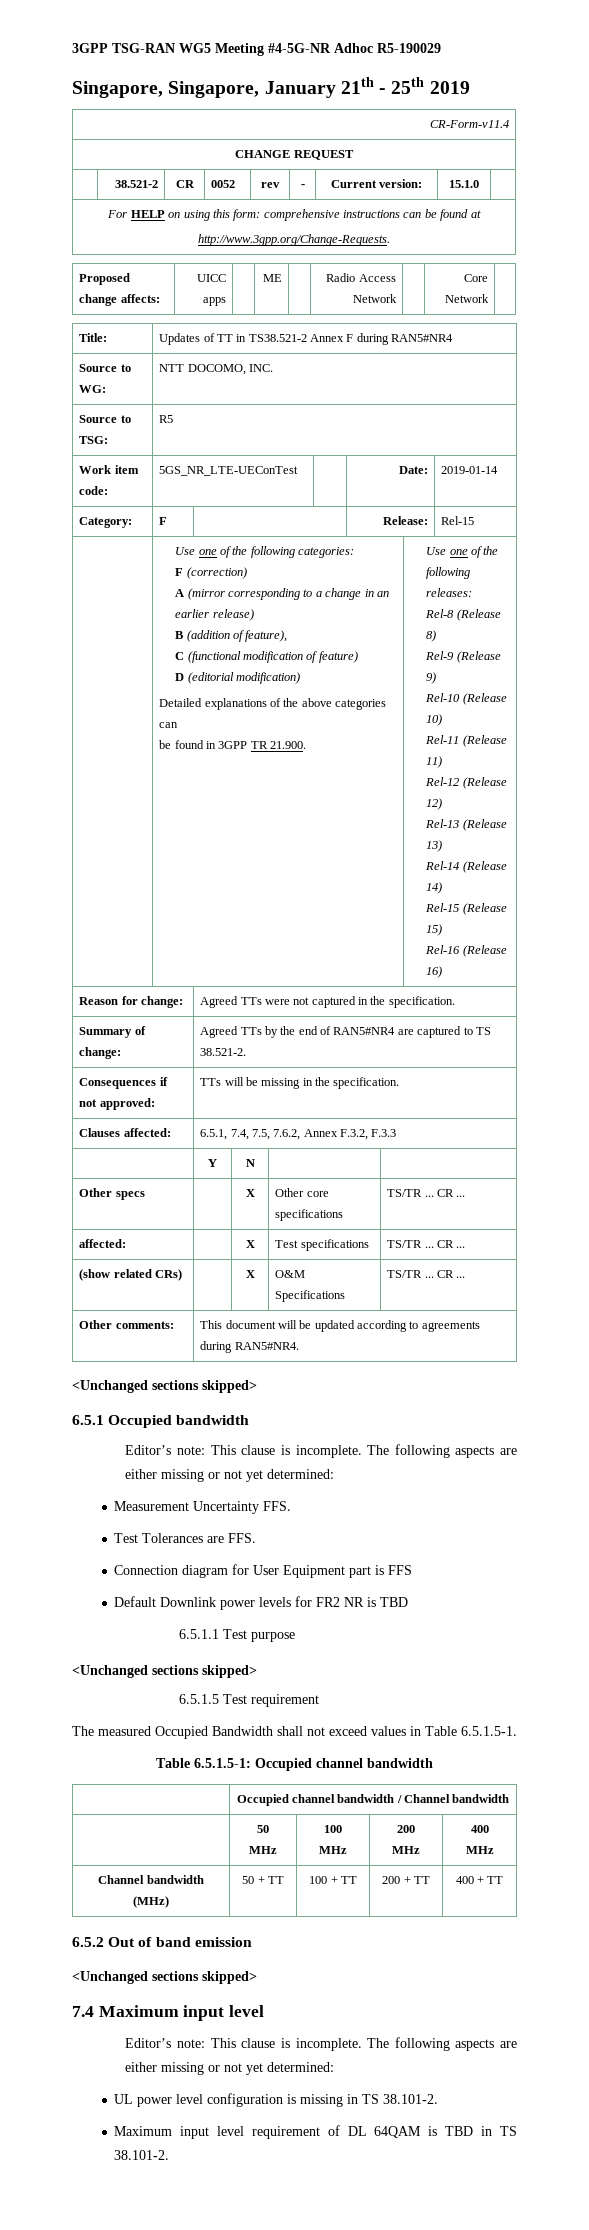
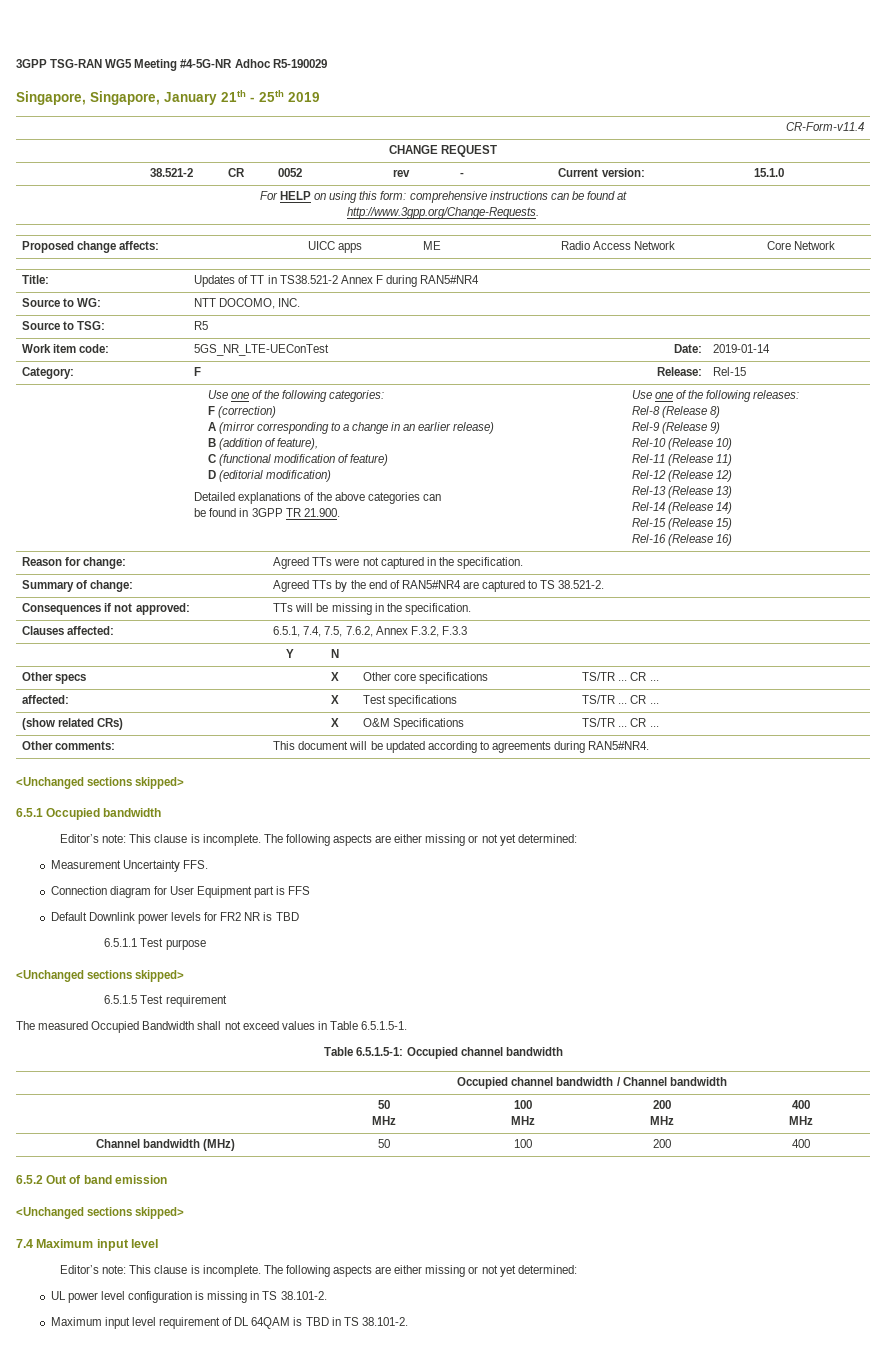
- Test Tolerances are FFS.
- Channel bandwidth (MHz) | 50 + TT | 100 + TT | 200 + TT | 400 + TT
+ Channel bandwidth (MHz) | 50 | 100 | 200 | 400

